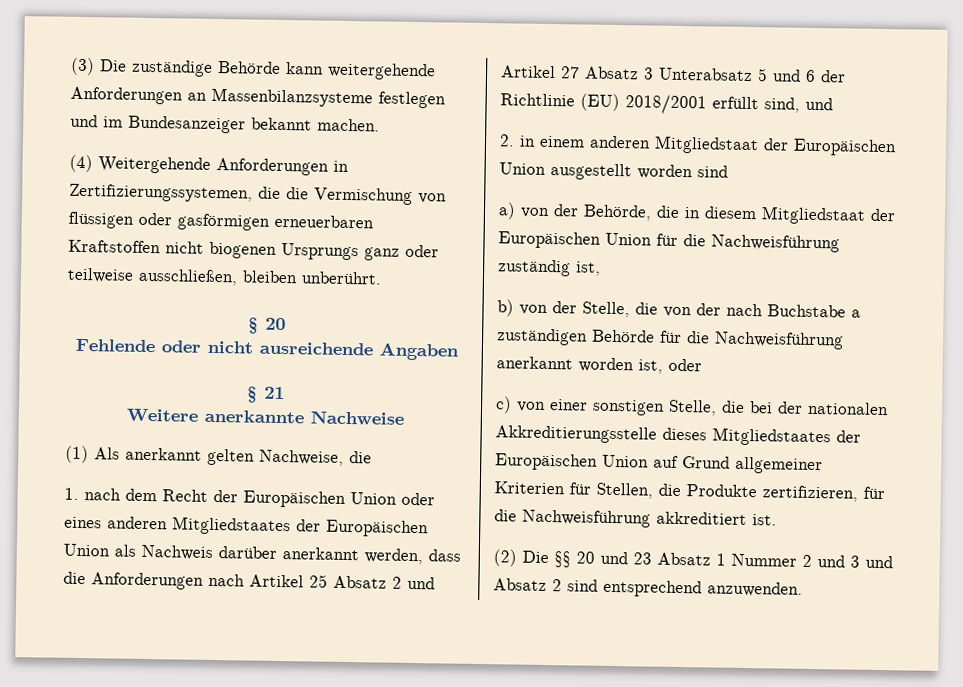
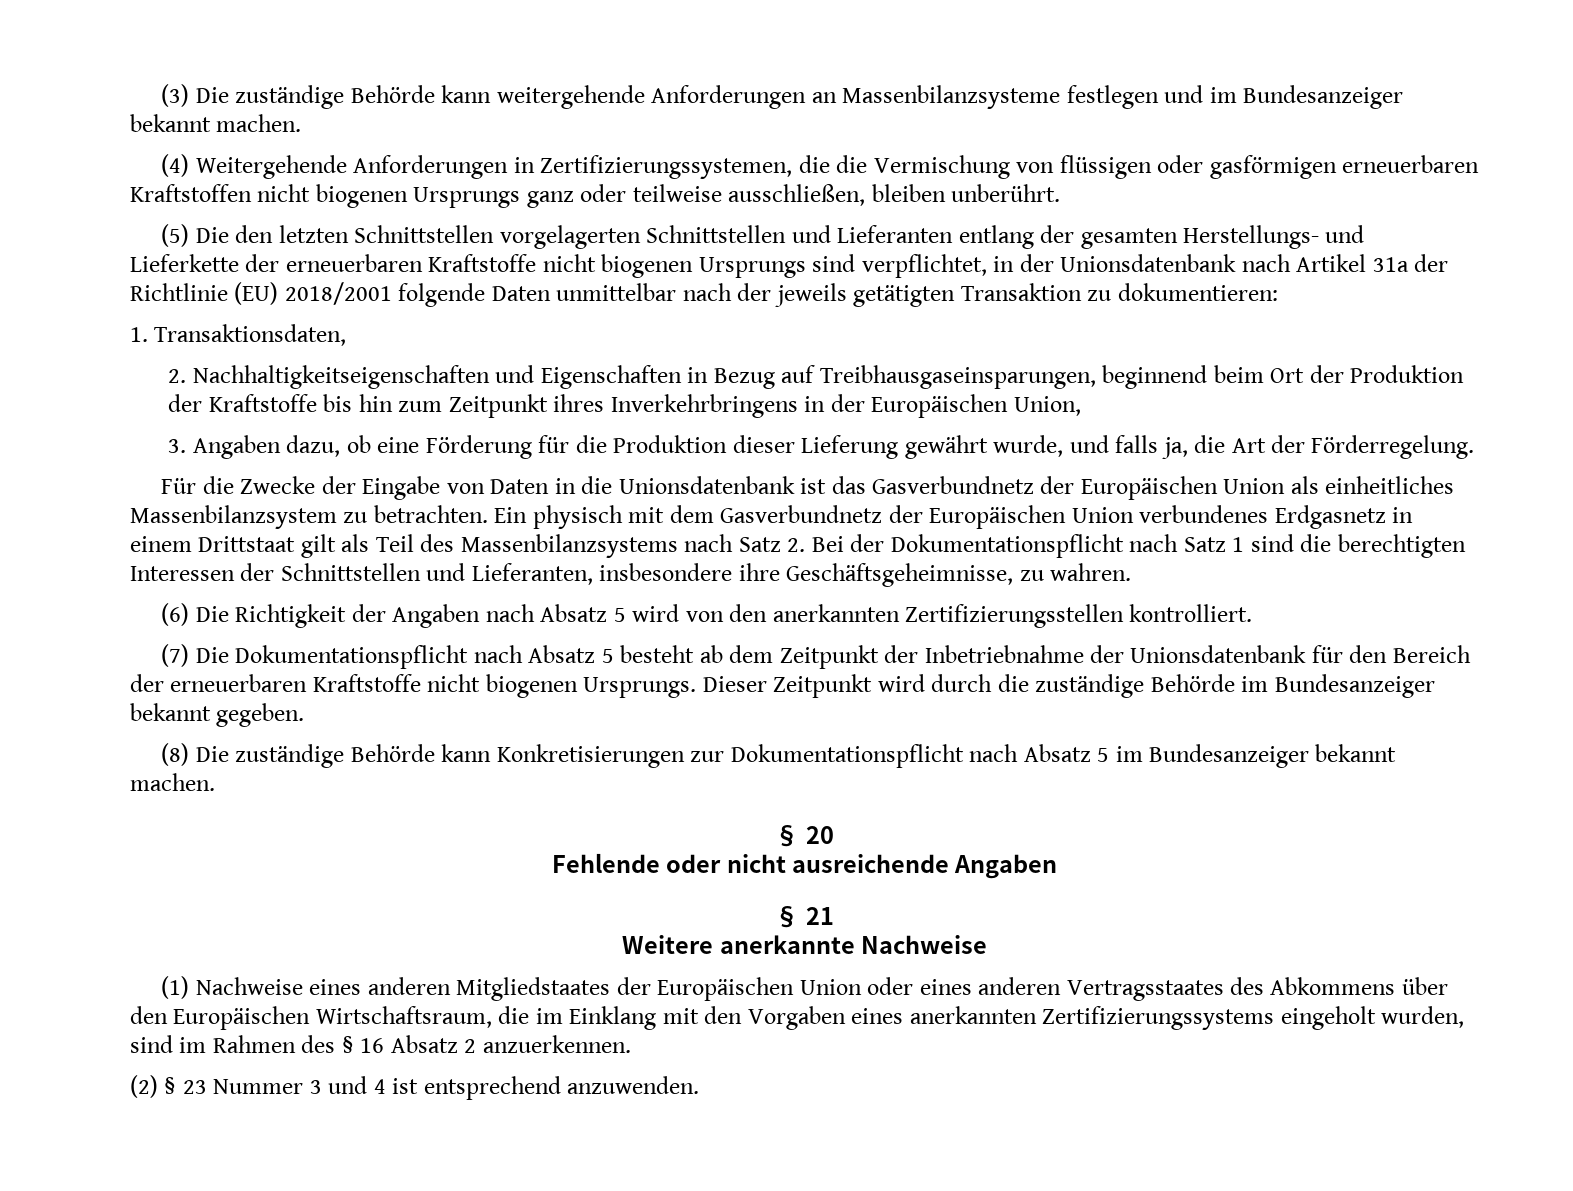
+ (5) Die den letzten Schnittstellen vorgelagerten Schnittstellen und Lieferanten entlang der gesamten Herstellungs- und Lieferkette der erneuerbaren Kraftstoffe nicht biogenen Ursprungs sind verpflichtet, in der Unionsdatenbank nach Artikel 31a der Richtlinie (EU) 2018/2001 folgende Daten unmittelbar nach der jeweils getätigten Transaktion zu dokumentieren:
+ 1. Transaktionsdaten,
+ 2. Nachhaltigkeitseigenschaften und Eigenschaften in Bezug auf Treibhausgaseinsparungen, beginnend beim Ort der Produktion der Kraftstoffe bis hin zum Zeitpunkt ihres Inverkehrbringens in der Europäischen Union,
+ 3. Angaben dazu, ob eine Förderung für die Produktion dieser Lieferung gewährt wurde, und falls ja, die Art der Förderregelung.
+ Für die Zwecke der Eingabe von Daten in die Unionsdatenbank ist das Gasverbundnetz der Europäischen Union als einheitliches Massenbilanzsystem zu betrachten. Ein physisch mit dem Gasverbundnetz der Europäischen Union verbundenes Erdgasnetz in einem Drittstaat gilt als Teil des Massenbilanzsystems nach Satz 2. Bei der Dokumentationspflicht nach Satz 1 sind die berechtigten Interessen der Schnittstellen und Lieferanten, insbesondere ihre Geschäftsgeheimnisse, zu wahren.
+ (6) Die Richtigkeit der Angaben nach Absatz 5 wird von den anerkannten Zertifizierungsstellen kontrolliert.
+ (7) Die Dokumentationspflicht nach Absatz 5 besteht ab dem Zeitpunkt der Inbetriebnahme der Unionsdatenbank für den Bereich der erneuerbaren Kraftstoffe nicht biogenen Ursprungs. Dieser Zeitpunkt wird durch die zuständige Behörde im Bundesanzeiger bekannt gegeben.
+ (8) Die zuständige Behörde kann Konkretisierungen zur Dokumentationspflicht nach Absatz 5 im Bundesanzeiger bekannt machen.
- (1) Als anerkannt gelten Nachweise, die
- 1. nach dem Recht der Europäischen Union oder eines anderen Mitgliedstaates der Europäischen Union als Nachweis darüber anerkannt werden, dass die Anforderungen nach Artikel 25 Absatz 2 und Artikel 27 Absatz 3 Unterabsatz 5 und 6 der Richtlinie (EU) 2018/2001 erfüllt sind, und
- 2. in einem anderen Mitgliedstaat der Europäischen Union ausgestellt worden sind
- a) von der Behörde, die in diesem Mitgliedstaat der Europäischen Union für die Nachweisführung zuständig ist,
- b) von der Stelle, die von der nach Buchstabe a zuständigen Behörde für die Nachweisführung anerkannt worden ist, oder
- c) von einer sonstigen Stelle, die bei der nationalen Akkreditierungsstelle dieses Mitgliedstaates der Europäischen Union auf Grund allgemeiner Kriterien für Stellen, die Produkte zertifizieren, für die Nachweisführung akkreditiert ist.
- (2) Die §§ 20 und 23 Absatz 1 Nummer 2 und 3 und Absatz 2 sind entsprechend anzuwenden.
+ (1) Nachweise eines anderen Mitgliedstaates der Europäischen Union oder eines anderen Vertragsstaates des Abkommens über den Europäischen Wirtschaftsraum, die im Einklang mit den Vorgaben eines anerkannten Zertifizierungssystems eingeholt wurden, sind im Rahmen des § 16 Absatz 2 anzuerkennen.
+ (2) § 23 Nummer 3 und 4 ist entsprechend anzuwenden.

